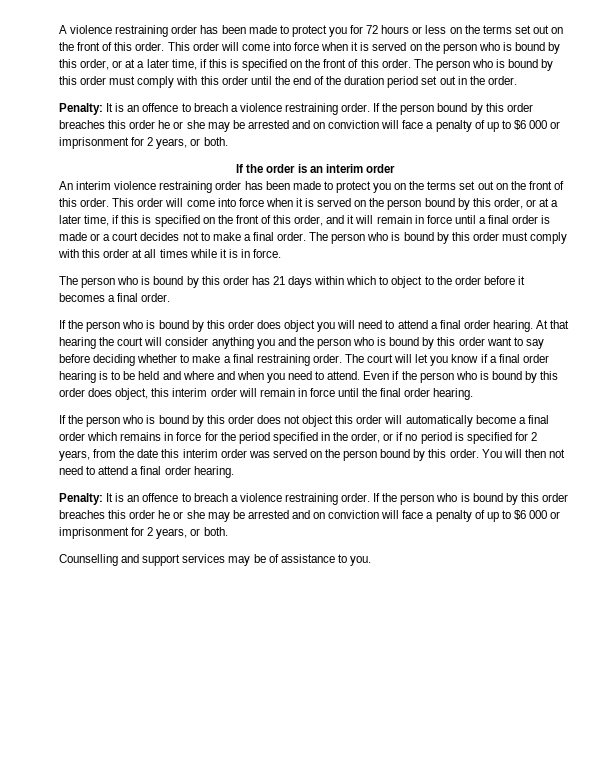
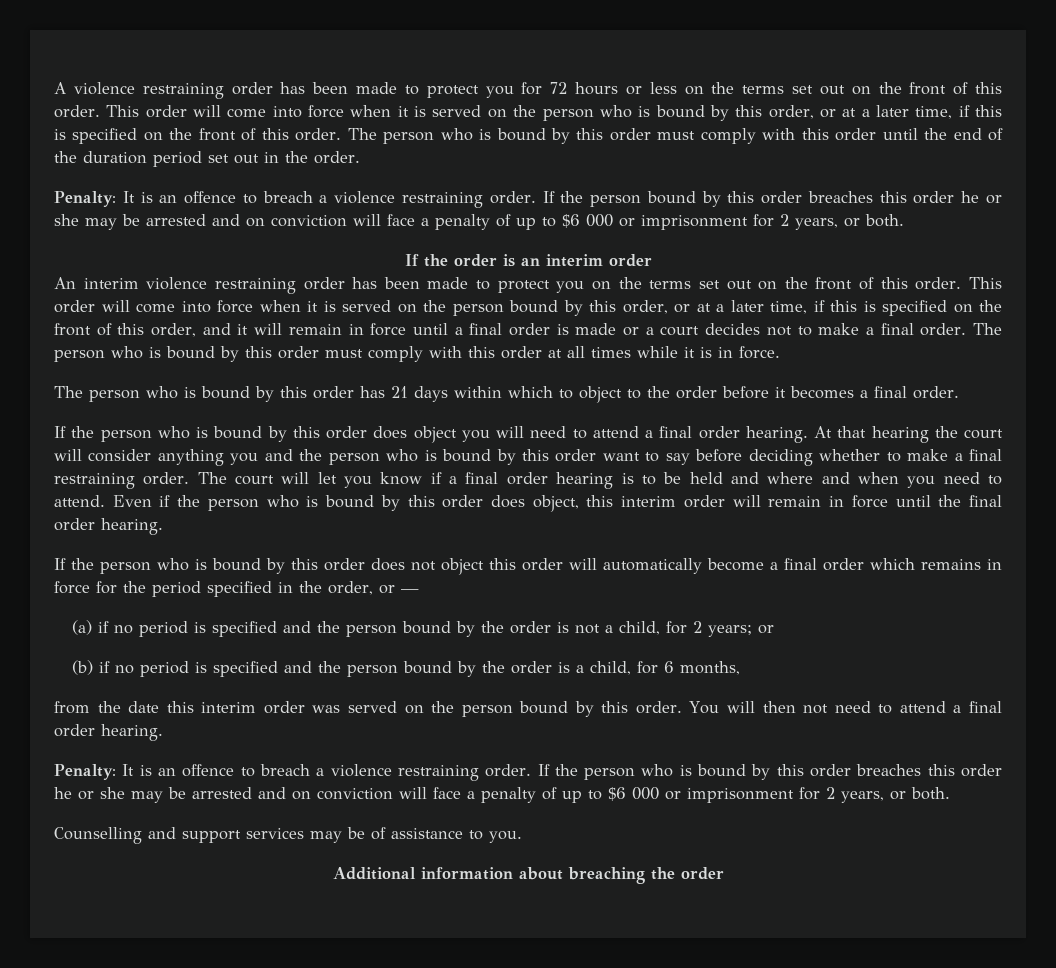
- If the person who is bound by this order does not object this order will automatically become a final order which remains in force for the period specified in the order, or if no period is specified for 2 years, from the date this interim order was served on the person bound by this order.
+ If the person who is bound by this order does not object this order will automatically become a final order which remains in force for the period specified in the order, or —
+ (a) if no period is specified and the person bound by the order is not a child, for 2 years; or
+ (b) if no period is specified and the person bound by the order is a child, for 6 months,
+ from the date this interim order was served on the person bound by this order.
+ Additional information about breaching the order

